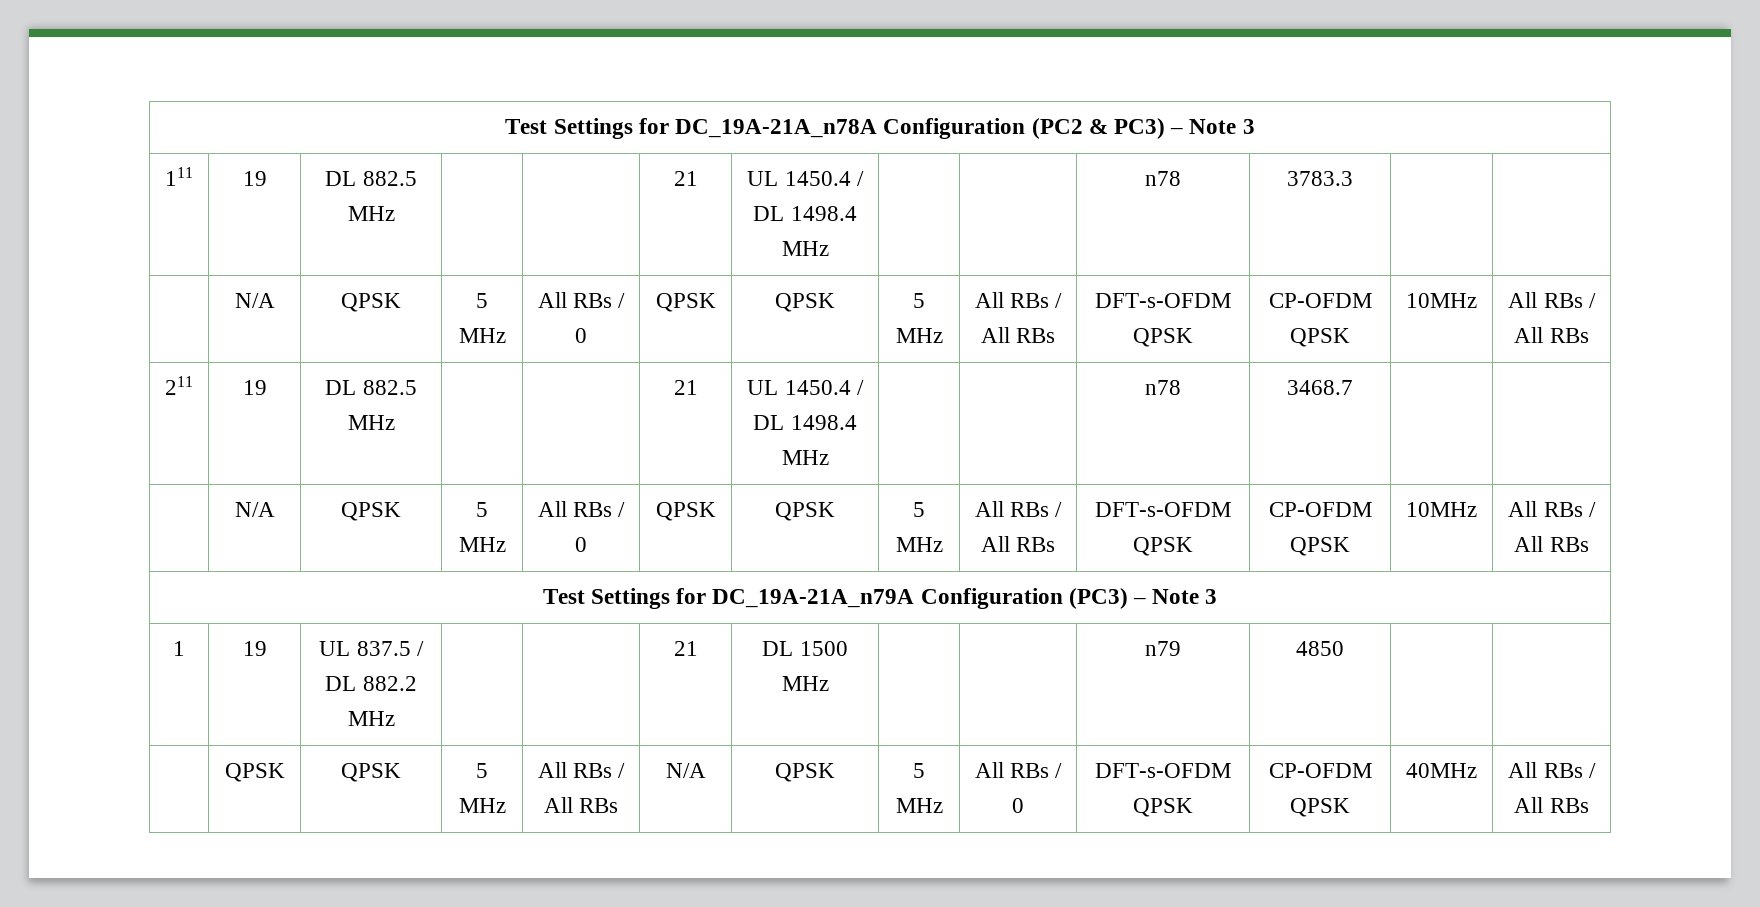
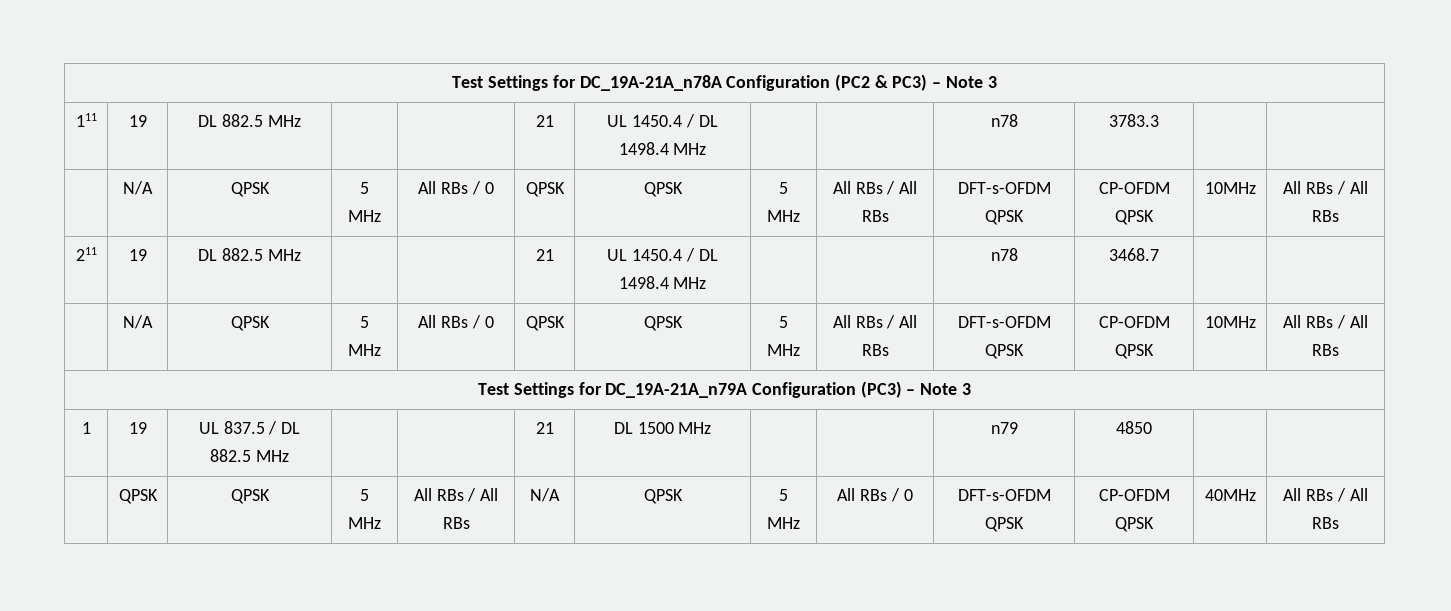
- 1 | 19 | UL 837.5 / DL 882.2 MHz | | | 21 | DL 1500 MHz | | | n79 | 4850 | |
+ 1 | 19 | UL 837.5 / DL 882.5 MHz | | | 21 | DL 1500 MHz | | | n79 | 4850 | |

